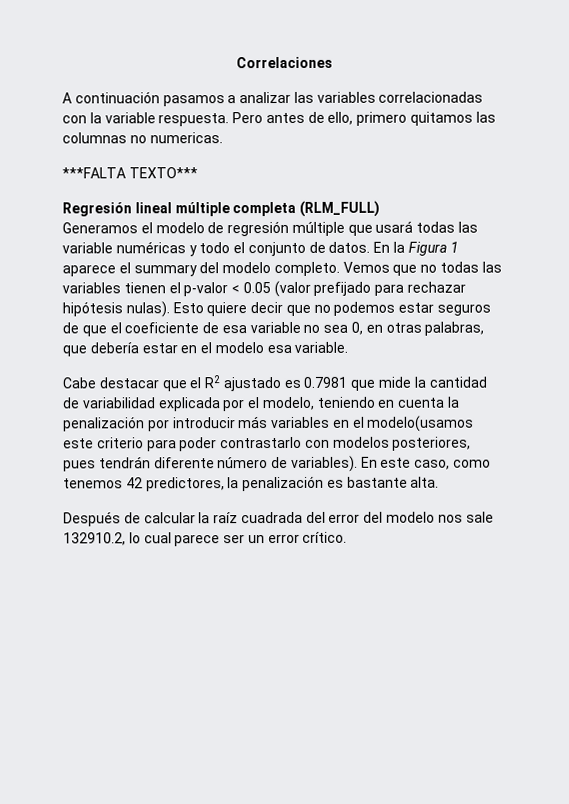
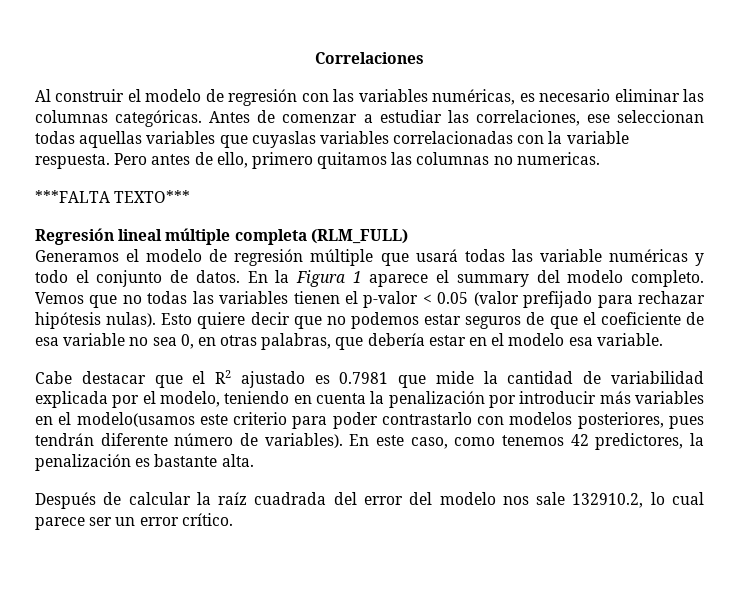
- A continuación pasamos a analizar las variables correlacionadas con la variable respuesta.
+ Al construir el modelo de regresión con las variables numéricas, es necesario eliminar las columnas categóricas. Antes de comenzar a estudiar las correlaciones, ese seleccionan todas aquellas variables que cuyaslas variables correlacionadas con la variable respuesta.

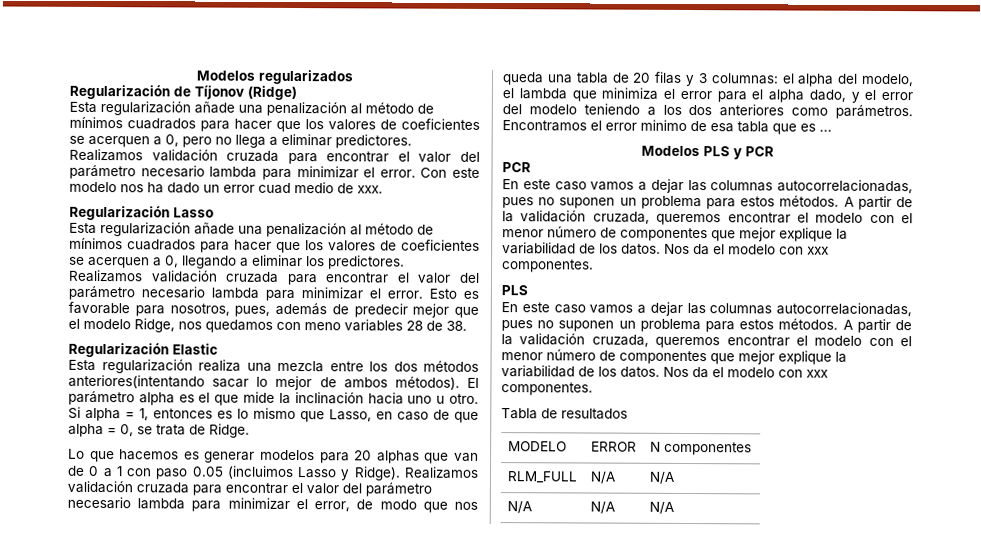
- Correlaciones
- Al construir el modelo de regresión con las variables numéricas, es necesario eliminar las columnas categóricas. Antes de comenzar a estudiar las correlaciones, ese seleccionan todas aquellas variables que cuyaslas variables correlacionadas con la variable respuesta. Pero antes de ello, primero quitamos las columnas no numericas.
- ***FALTA TEXTO***
- Regresión lineal múltiple completa (RLM_FULL)
- Generamos el modelo de regresión múltiple que usará todas las variable numéricas y todo el conjunto de datos. En la Figura 1 aparece el summary del modelo completo. Vemos que no todas las variables tienen el p-valor < 0.05 (valor prefijado para rechazar hipótesis nulas). Esto quiere decir que no podemos estar seguros de que el coeficiente de esa variable no sea 0, en otras palabras, que debería estar en el modelo esa variable.
- Cabe destacar que el R2 ajustado es 0.7981 que mide la cantidad de variabilidad explicada por el modelo, teniendo en cuenta la penalización por introducir más variables en el modelo(usamos este criterio para poder contrastarlo con modelos posteriores, pues tendrán diferente número de variables). En este caso, como tenemos 42 predictores, la penalización es bastante alta.
- Después de calcular la raíz cuadrada del error del modelo nos sale 132910.2, lo cual parece ser un error crítico.
+ Modelos regularizados
+ Regularización de Tíjonov (Ridge)
+ Esta regularización añade una penalización al método de mínimos cuadrados para hacer que los valores de coeficientes se acerquen a 0, pero no llega a eliminar predictores. Realizamos validación cruzada para encontrar el valor del parámetro necesario lambda para minimizar el error. Con este modelo nos ha dado un error cuad medio de xxx.
+ Regularización Lasso
+ Esta regularización añade una penalización al método de mínimos cuadrados para hacer que los valores de coeficientes se acerquen a 0, llegando a eliminar los predictores. Realizamos validación cruzada para encontrar el valor del parámetro necesario lambda para minimizar el error. Esto es favorable para nosotros, pues, además de predecir mejor que el modelo Ridge, nos quedamos con meno variables 28 de 38.
+ Regularización Elastic
+ Esta regularización realiza una mezcla entre los dos métodos anteriores(intentando sacar lo mejor de ambos métodos). El parámetro alpha es el que mide la inclinación hacia uno u otro. Si alpha = 1, entonces es lo mismo que Lasso, en caso de que alpha = 0, se trata de Ridge.
+ Lo que hacemos es generar modelos para 20 alphas que van de 0 a 1 con paso 0.05 (incluimos Lasso y Ridge). Realizamos validación cruzada para encontrar el valor del parámetro necesario lambda para minimizar el error, de modo que nos queda una tabla de 20 filas y 3 columnas: el alpha del modelo, el lambda que minimiza el error para el alpha dado, y el error del modelo teniendo a los dos anteriores como parámetros. Encontramos el error minimo de esa tabla que es ...
+ Modelos PLS y PCR
+ PCR
+ En este caso vamos a dejar las columnas autocorrelacionadas, pues no suponen un problema para estos métodos. A partir de la validación cruzada, queremos encontrar el modelo con el menor número de componentes que mejor explique la variabilidad de los datos. Nos da el modelo con xxx componentes.
+ PLS
+ En este caso vamos a dejar las columnas autocorrelacionadas, pues no suponen un problema para estos métodos. A partir de la validación cruzada, queremos encontrar el modelo con el menor número de componentes que mejor explique la variabilidad de los datos. Nos da el modelo con xxx componentes.
+ Tabla de resultados
+ MODELO | ERROR | N componentes
+ RLM_FULL | N/A | N/A
+ N/A | N/A | N/A

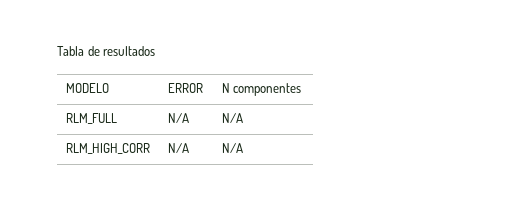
- Modelos regularizados
- Regularización de Tíjonov (Ridge)
- Esta regularización añade una penalización al método de mínimos cuadrados para hacer que los valores de coeficientes se acerquen a 0, pero no llega a eliminar predictores. Realizamos validación cruzada para encontrar el valor del parámetro necesario lambda para minimizar el error. Con este modelo nos ha dado un error cuad medio de xxx.
- Regularización Lasso
- Esta regularización añade una penalización al método de mínimos cuadrados para hacer que los valores de coeficientes se acerquen a 0, llegando a eliminar los predictores. Realizamos validación cruzada para encontrar el valor del parámetro necesario lambda para minimizar el error. Esto es favorable para nosotros, pues, además de predecir mejor que el modelo Ridge, nos quedamos con meno variables 28 de 38.
- Regularización Elastic
- Esta regularización realiza una mezcla entre los dos métodos anteriores(intentando sacar lo mejor de ambos métodos). El parámetro alpha es el que mide la inclinación hacia uno u otro. Si alpha = 1, entonces es lo mismo que Lasso, en caso de que alpha = 0, se trata de Ridge.
- Lo que hacemos es generar modelos para 20 alphas que van de 0 a 1 con paso 0.05 (incluimos Lasso y Ridge). Realizamos validación cruzada para encontrar el valor del parámetro necesario lambda para minimizar el error, de modo que nos queda una tabla de 20 filas y 3 columnas: el alpha del modelo, el lambda que minimiza el error para el alpha dado, y el error del modelo teniendo a los dos anteriores como parámetros. Encontramos el error minimo de esa tabla que es ...
- Modelos PLS y PCR
- PCR
- En este caso vamos a dejar las columnas autocorrelacionadas, pues no suponen un problema para estos métodos. A partir de la validación cruzada, queremos encontrar el modelo con el menor número de componentes que mejor explique la variabilidad de los datos. Nos da el modelo con xxx componentes.
- PLS
- En este caso vamos a dejar las columnas autocorrelacionadas, pues no suponen un problema para estos métodos. A partir de la validación cruzada, queremos encontrar el modelo con el menor número de componentes que mejor explique la variabilidad de los datos. Nos da el modelo con xxx componentes.
- N/A | N/A | N/A
+ RLM_HIGH_CORR | N/A | N/A

